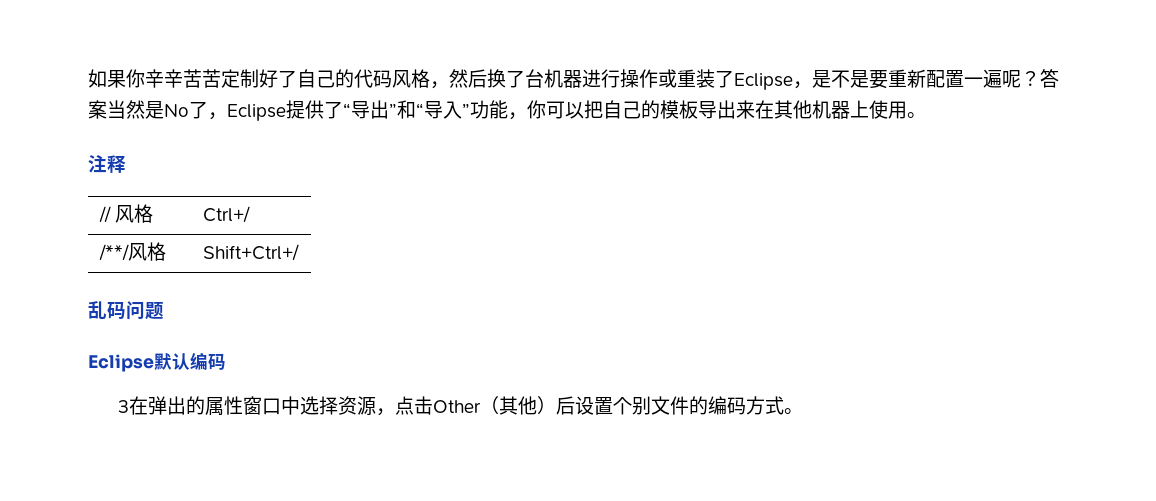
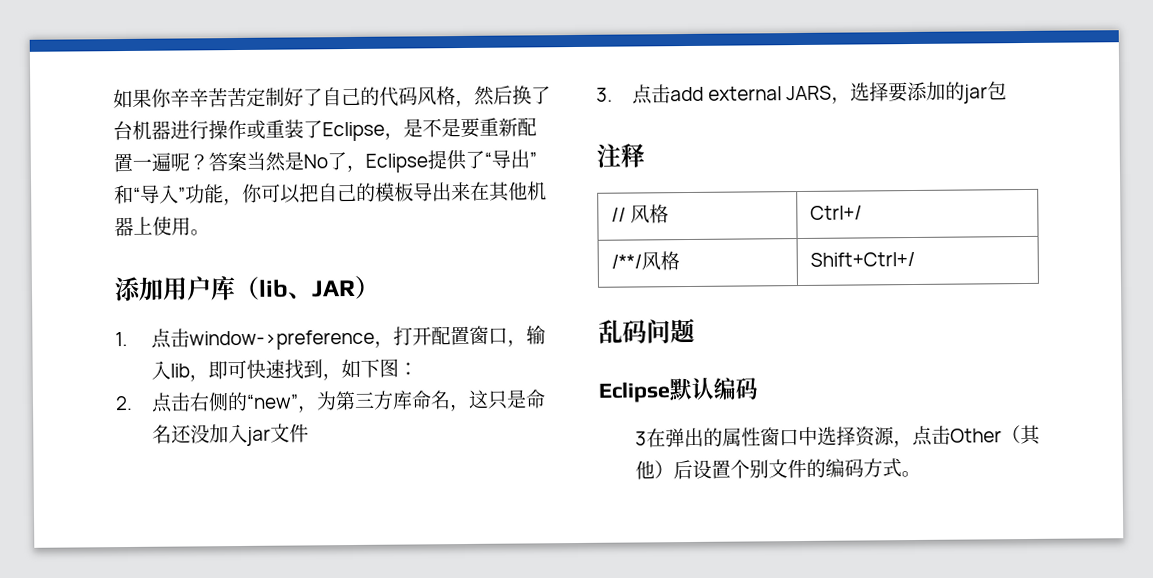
+ 添加用户库（lib、JAR）
+ 1.点击window->preference，打开配置窗口，输入lib，即可快速找到，如下图：
+ 2.点击右侧的“new”，为第三方库命名，这只是命名还没加入jar文件
+ 3.点击add external JARS，选择要添加的jar包

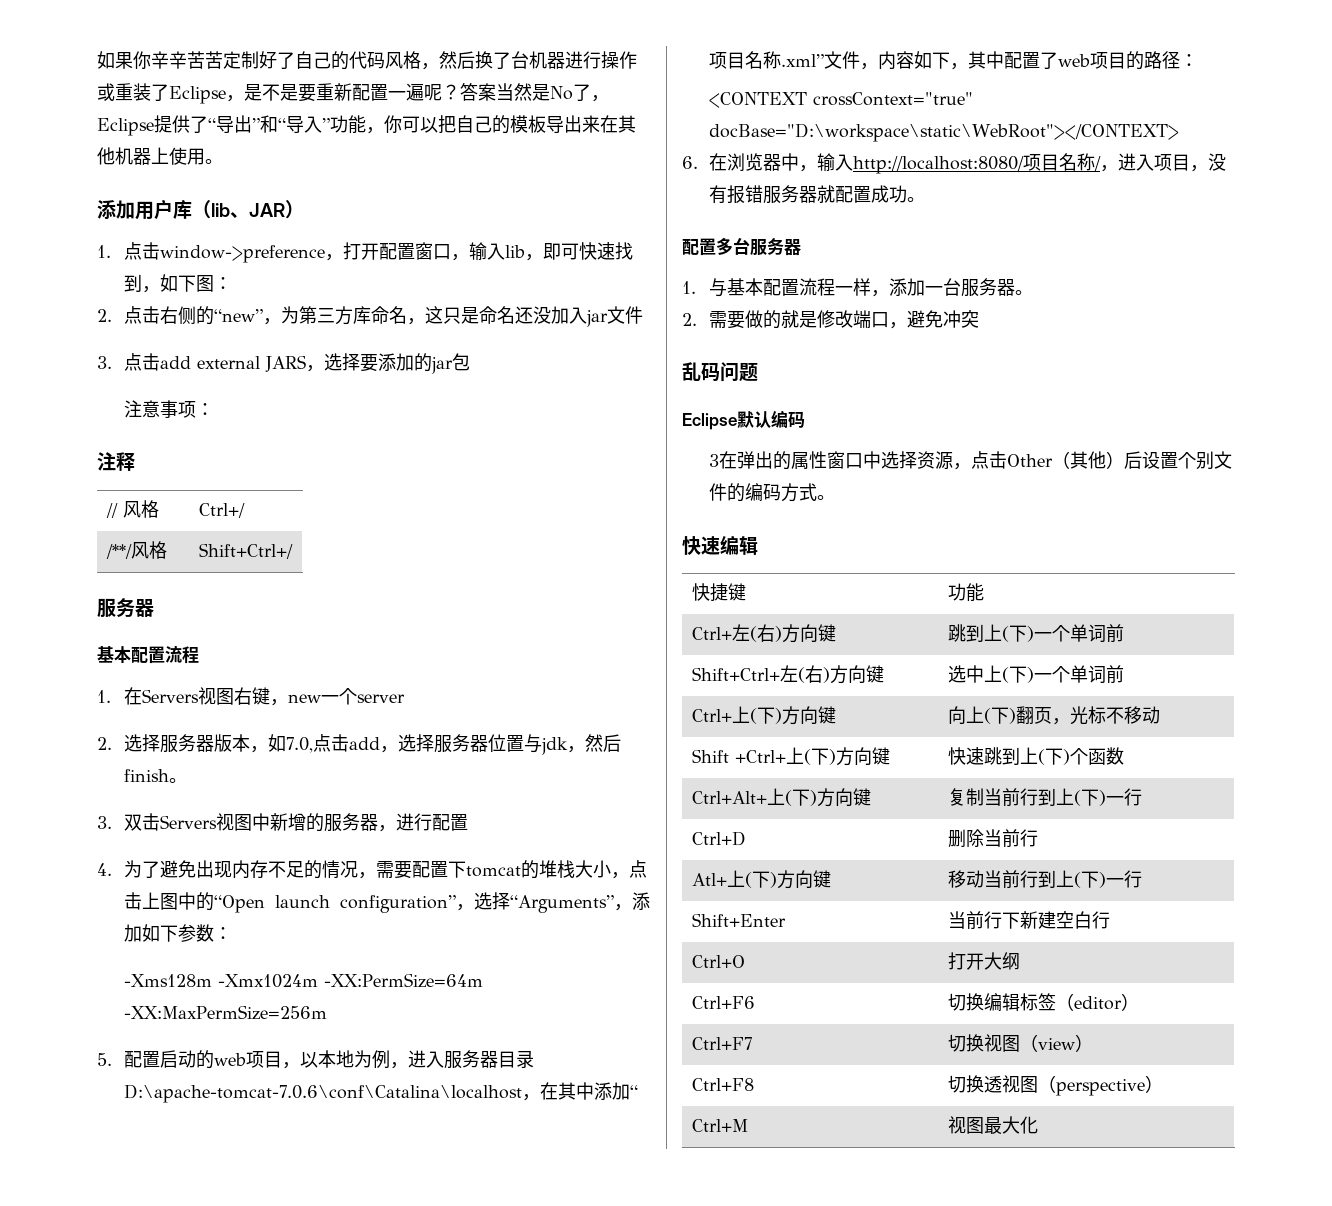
+ 注意事项：
  /**/风格 | Shift+Ctrl+/
+ 服务器
+ 基本配置流程
+ 1.在Servers视图右键，new一个server
+ 2.选择服务器版本，如7.0,点击add，选择服务器位置与jdk，然后finish。
+ 3.双击Servers视图中新增的服务器，进行配置
+ 4.为了避免出现内存不足的情况，需要配置下tomcat的堆栈大小，点击上图中的“Open launch configuration”，选择“Arguments”，添加如下参数：
+ -Xms128m -Xmx1024m -XX:PermSize=64m -XX:MaxPermSize=256m
+ 5.配置启动的web项目，以本地为例，进入服务器目录D:\apache-tomcat-7.0.6\conf\Catalina\localhost，在其中添加“项目名称.xml”文件，内容如下，其中配置了web项目的路径：
+ <CONTEXT crossContext="true" docBase="D:\workspace\static\WebRoot"></CONTEXT>
+ 6.在浏览器中，输入http://localhost:8080/项目名称/，进入项目，没有报错服务器就配置成功。
+ 配置多台服务器
+ 1.与基本配置流程一样，添加一台服务器。
+ 2.需要做的就是修改端口，避免冲突
+ 快速编辑
+ 快捷键 | 功能
+ Ctrl+左(右)方向键 | 跳到上(下)一个单词前
+ Shift+Ctrl+左(右)方向键 | 选中上(下)一个单词前
+ Ctrl+上(下)方向键 | 向上(下)翻页，光标不移动
+ Shift +Ctrl+上(下)方向键 | 快速跳到上(下)个函数
+ Ctrl+Alt+上(下)方向键 | 复制当前行到上(下)一行
+ Ctrl+D | 删除当前行
+ Atl+上(下)方向键 | 移动当前行到上(下)一行
+ Shift+Enter | 当前行下新建空白行
+ Ctrl+O | 打开大纲
+ Ctrl+F6 | 切换编辑标签（editor）
+ Ctrl+F7 | 切换视图（view）
+ Ctrl+F8 | 切换透视图（perspective）
+ Ctrl+M | 视图最大化

